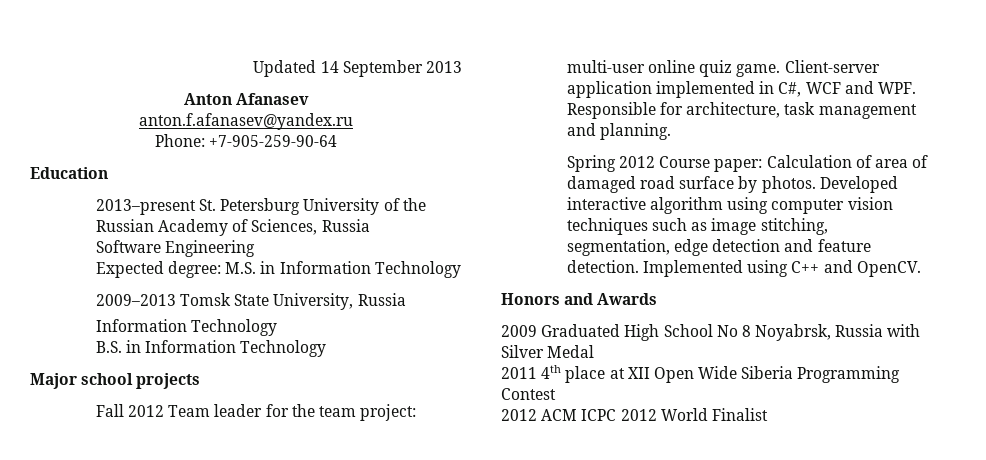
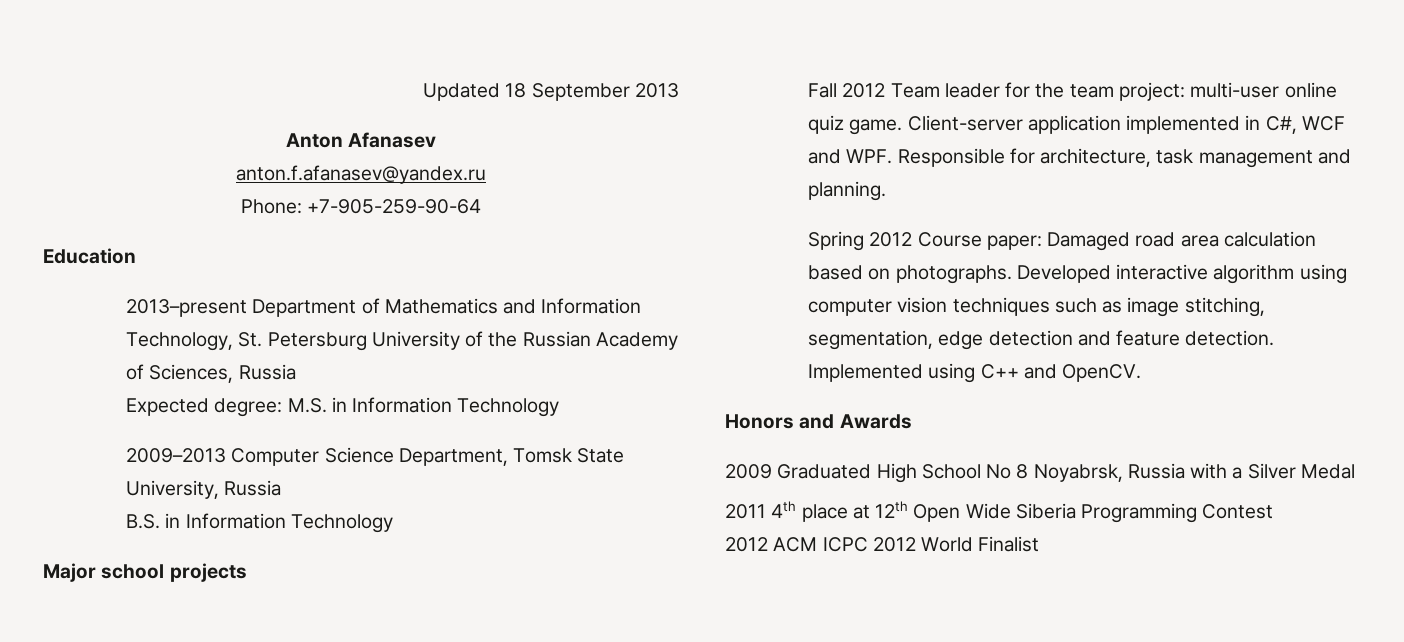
- Updated 14 September 2013
+ Updated 18 September 2013
- 2013–present St. Petersburg University of the Russian Academy of Sciences, Russia
+ 2013–present Department of Mathematics and Information Technology, St. Petersburg University of the Russian Academy of Sciences, Russia
- Software Engineering
- 2009–2013 Tomsk State University, Russia
- Information Technology
+ 2009–2013 Computer Science Department, Tomsk State University, Russia
- Spring 2012 Course paper: Calculation of area of damaged road surface by photos.
+ Spring 2012 Course paper: Damaged road area calculation based on photographs.
- 2009 Graduated High School No 8 Noyabrsk, Russia with Silver Medal
+ 2009 Graduated High School No 8 Noyabrsk, Russia with a Silver Medal
- 2011 4th place at XII Open Wide Siberia Programming Contest
+ 2011 4th place at 12th Open Wide Siberia Programming Contest

